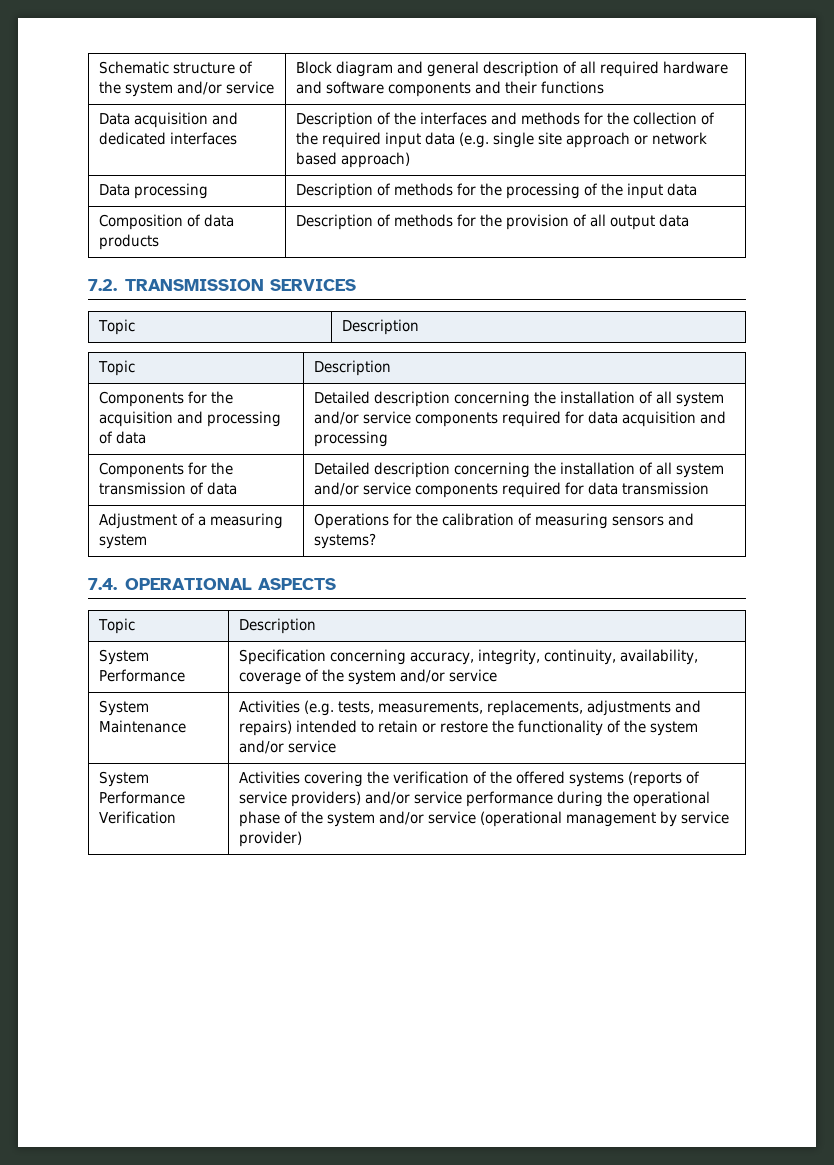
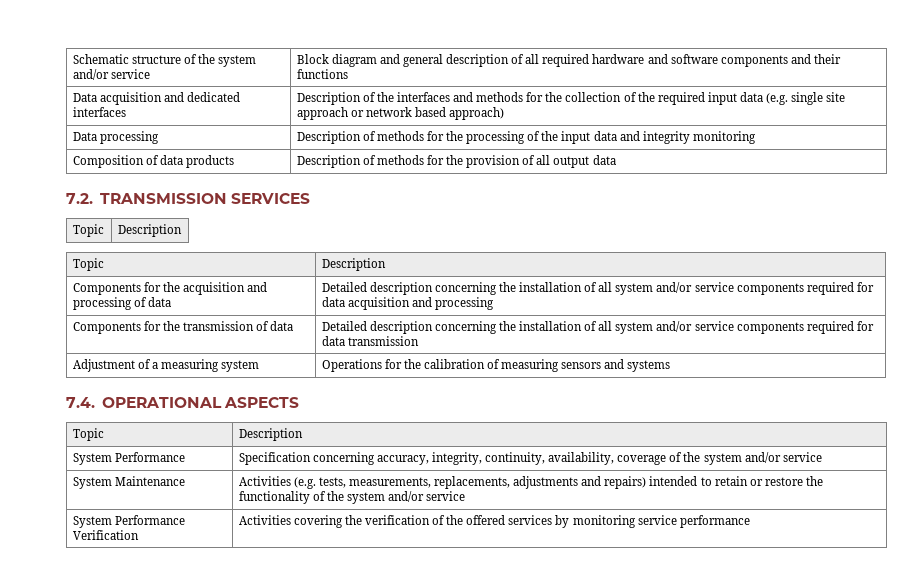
- Data processing | Description of methods for the processing of the input data
+ Data processing | Description of methods for the processing of the input data and integrity monitoring
- Adjustment of a measuring system | Operations for the calibration of measuring sensors and systems?
+ Adjustment of a measuring system | Operations for the calibration of measuring sensors and systems
- System Performance Verification | Activities covering the verification of the offered systems (reports of service providers) and/or service performance during the operational phase of the system and/or service (operational management by service provider)
+ System Performance Verification | Activities covering the verification of the offered services by monitoring service performance

